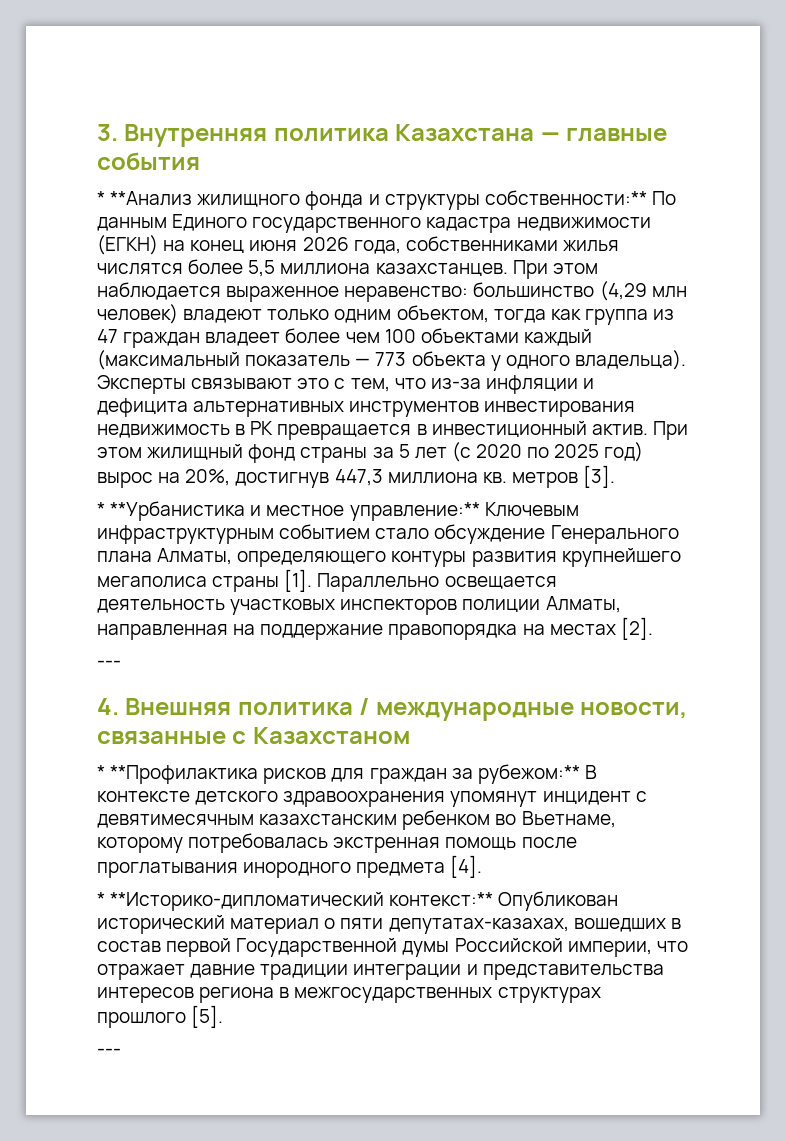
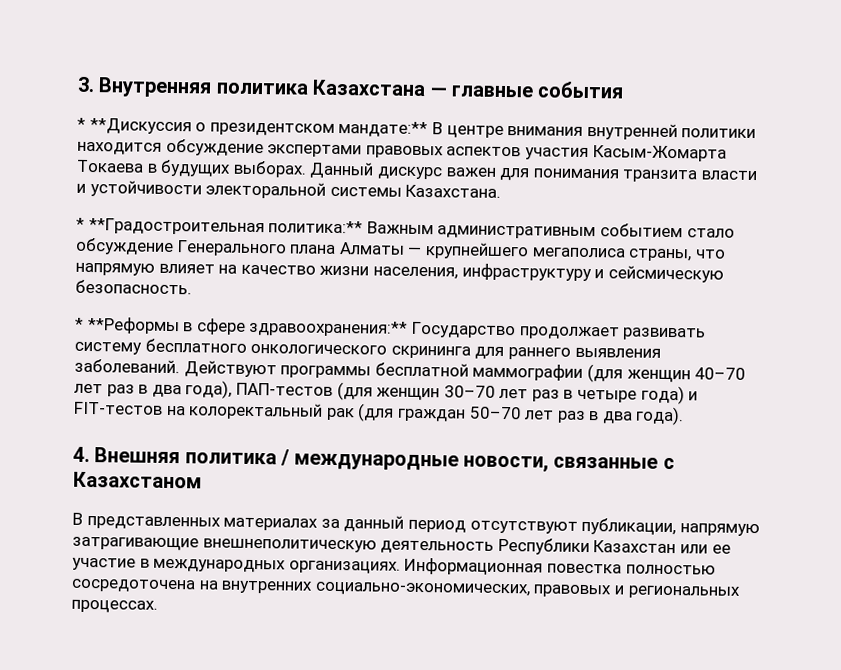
- * **Анализ жилищного фонда и структуры собственности:** По данным Единого государственного кадастра недвижимости (ЕГКН) на конец июня 2026 года, собственниками жилья числятся более 5,5 миллиона казахстанцев. При этом наблюдается выраженное неравенство: большинство (4,29 млн человек) владеют только одним объектом, тогда как группа из 47 граждан владеет более чем 100 объектами каждый (максимальный показатель — 773 объекта у одного владельца). Эксперты связывают это с тем, что из-за инфляции и дефицита альтернативных инструментов инвестирования недвижимость в РК превращается в инвестиционный актив. При этом жилищный фонд страны за 5 лет (с 2020 по 2025 год) вырос на 20%, достигнув 447,3 миллиона кв. метров [3].
- * **Урбанистика и местное управление:** Ключевым инфраструктурным событием стало обсуждение Генерального плана Алматы, определяющего контуры развития крупнейшего мегаполиса страны [1]. Параллельно освещается деятельность участковых инспекторов полиции Алматы, направленная на поддержание правопорядка на местах [2].
- ---
+ * **Дискуссия о президентском мандате:** В центре внимания внутренней политики находится обсуждение экспертами правовых аспектов участия Касым-Жомарта Токаева в будущих выборах. Данный дискурс важен для понимания транзита власти и устойчивости электоральной системы Казахстана.
+ * **Градостроительная политика:** Важным административным событием стало обсуждение Генерального плана Алматы — крупнейшего мегаполиса страны, что напрямую влияет на качество жизни населения, инфраструктуру и сейсмическую безопасность.
+ * **Реформы в сфере здравоохранения:** Государство продолжает развивать систему бесплатного онкологического скрининга для раннего выявления заболеваний. Действуют программы бесплатной маммографии (для женщин 40–70 лет раз в два года), ПАП-тестов (для женщин 30–70 лет раз в четыре года) и FIT-тестов на колоректальный рак (для граждан 50–70 лет раз в два года).
- * **Профилактика рисков для граждан за рубежом:** В контексте детского здравоохранения упомянут инцидент с девятимесячным казахстанским ребенком во Вьетнаме, которому потребовалась экстренная помощь после проглатывания инородного предмета [4].
- * **Историко-дипломатический контекст:** Опубликован исторический материал о пяти депутатах-казахах, вошедших в состав первой Государственной думы Российской империи, что отражает давние традиции интеграции и представительства интересов региона в межгосударственных структурах прошлого [5].
- ---
+ В представленных материалах за данный период отсутствуют публикации, напрямую затрагивающие внешнеполитическую деятельность Республики Казахстан или ее участие в международных организациях. Информационная повестка полностью сосредоточена на внутренних социально-экономических, правовых и региональных процессах.

